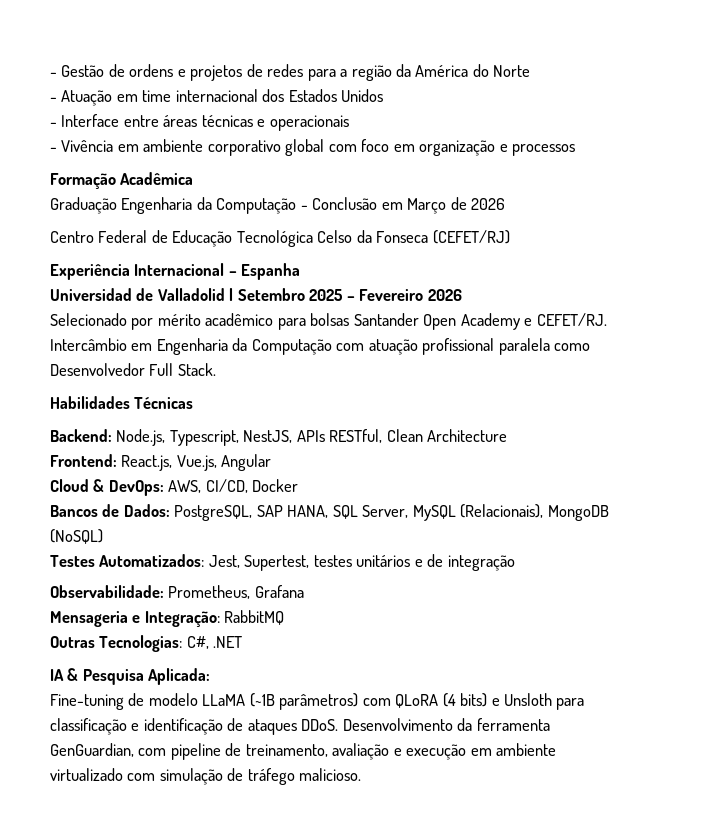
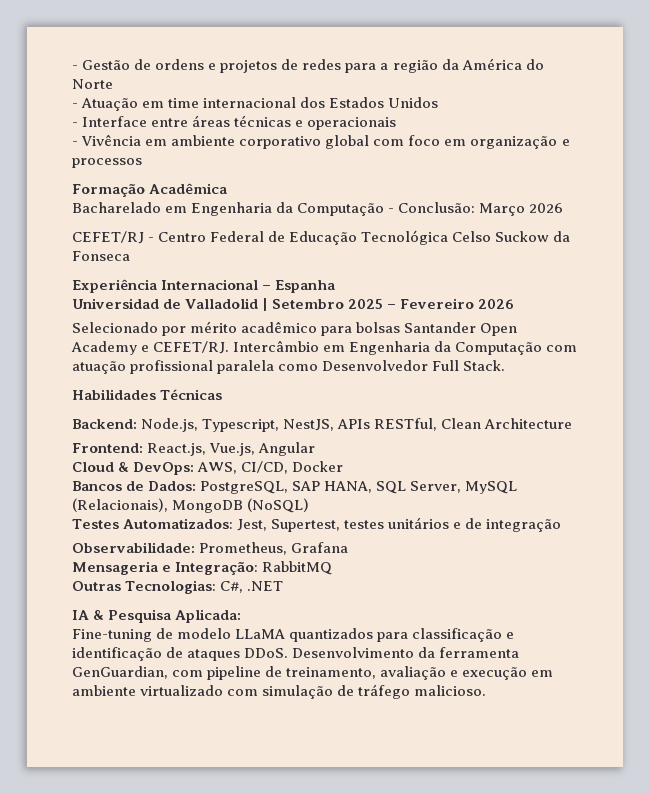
- Graduação Engenharia da Computação - Conclusão em Março de 2026
- Centro Federal de Educação Tecnológica Celso da Fonseca (CEFET/RJ)
+ Bacharelado em Engenharia da Computação - Conclusão: Março 2026
+ CEFET/RJ - Centro Federal de Educação Tecnológica Celso Suckow da Fonseca
- Fine-tuning de modelo LLaMA (~1B parâmetros) com QLoRA (4 bits) e Unsloth para classificação e identificação de ataques DDoS.
+ Fine-tuning de modelo LLaMA quantizados para classificação e identificação de ataques DDoS.

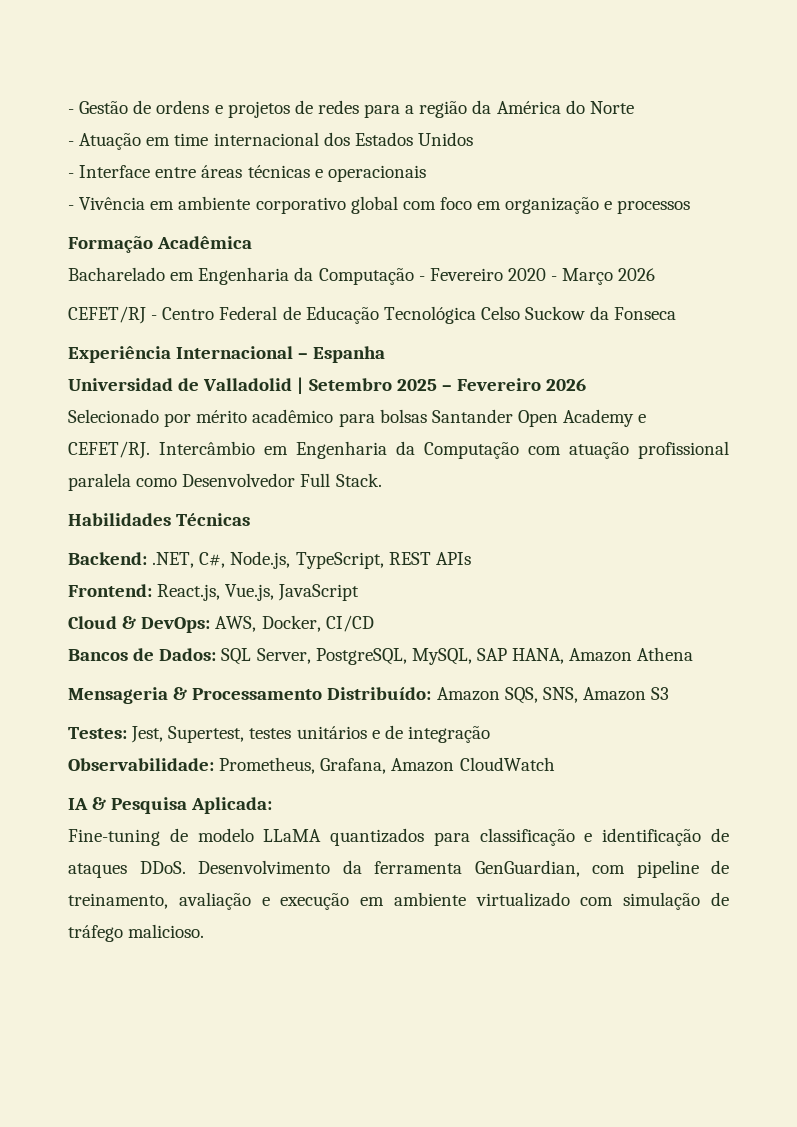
- Bacharelado em Engenharia da Computação - Conclusão: Março 2026
+ Bacharelado em Engenharia da Computação - Fevereiro 2020 - Março 2026
- Backend: Node.js, Typescript, NestJS, APIs RESTful, Clean Architecture
+ Backend: .NET, C#, Node.js, TypeScript, REST APIs
- Frontend: React.js, Vue.js, Angular
+ Frontend: React.js, Vue.js, JavaScript
- Cloud & DevOps: AWS, CI/CD, Docker
+ Cloud & DevOps: AWS, Docker, CI/CD
- Bancos de Dados: PostgreSQL, SAP HANA, SQL Server, MySQL (Relacionais), MongoDB (NoSQL)
- Testes Automatizados: Jest, Supertest, testes unitários e de integração
+ Bancos de Dados: SQL Server, PostgreSQL, MySQL, SAP HANA, Amazon Athena
+ Mensageria & Processamento Distribuído: Amazon SQS, SNS, Amazon S3
+ Testes: Jest, Supertest, testes unitários e de integração
- Observabilidade: Prometheus, Grafana
- Mensageria e Integração: RabbitMQ
- Outras Tecnologias: C#, .NET
+ Observabilidade: Prometheus, Grafana, Amazon CloudWatch

